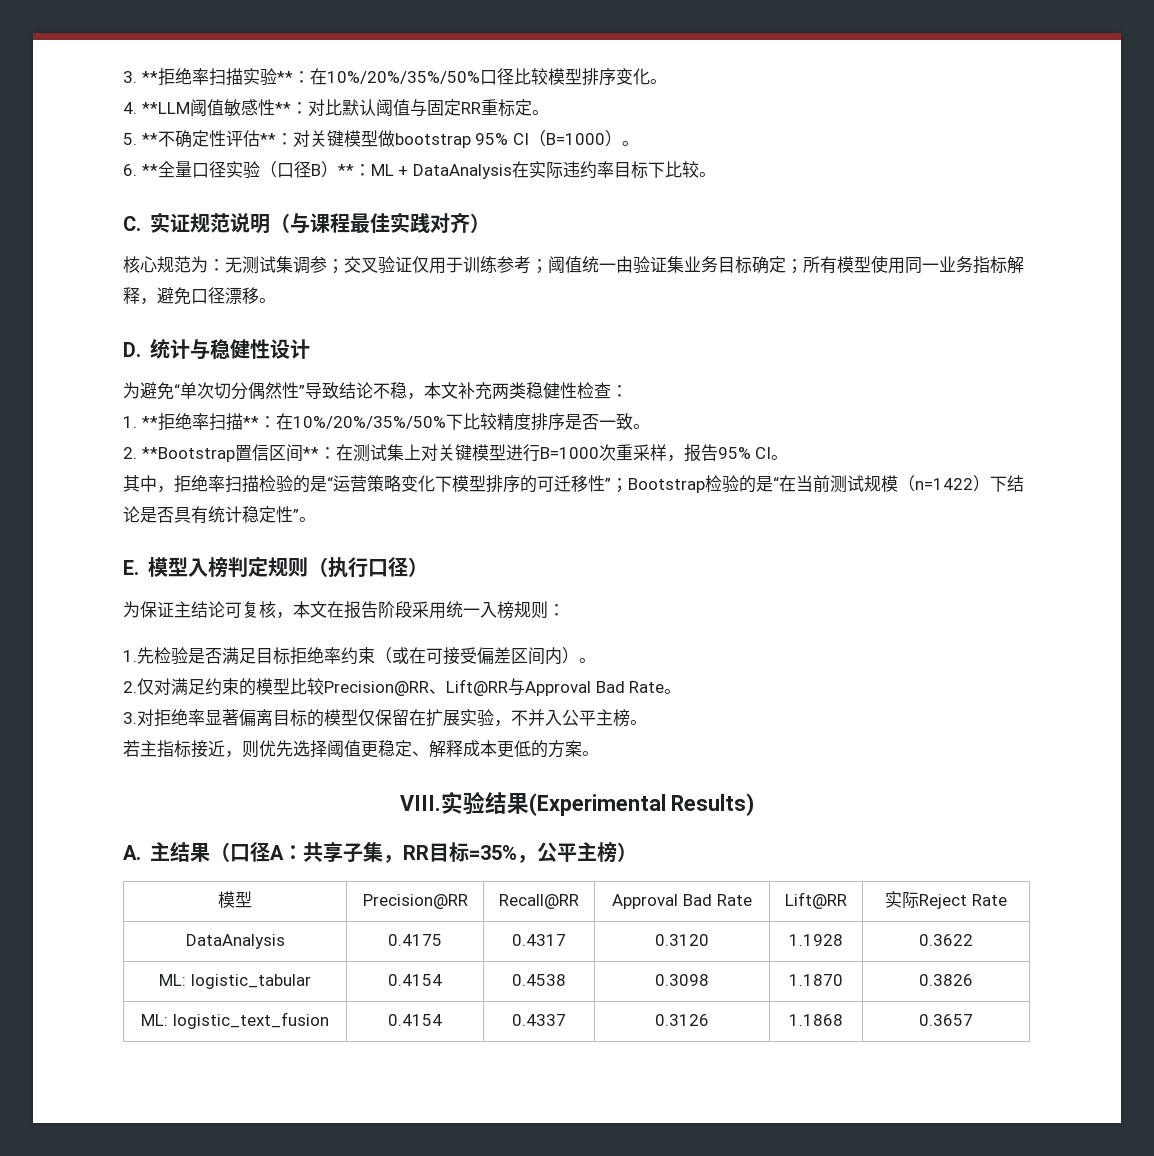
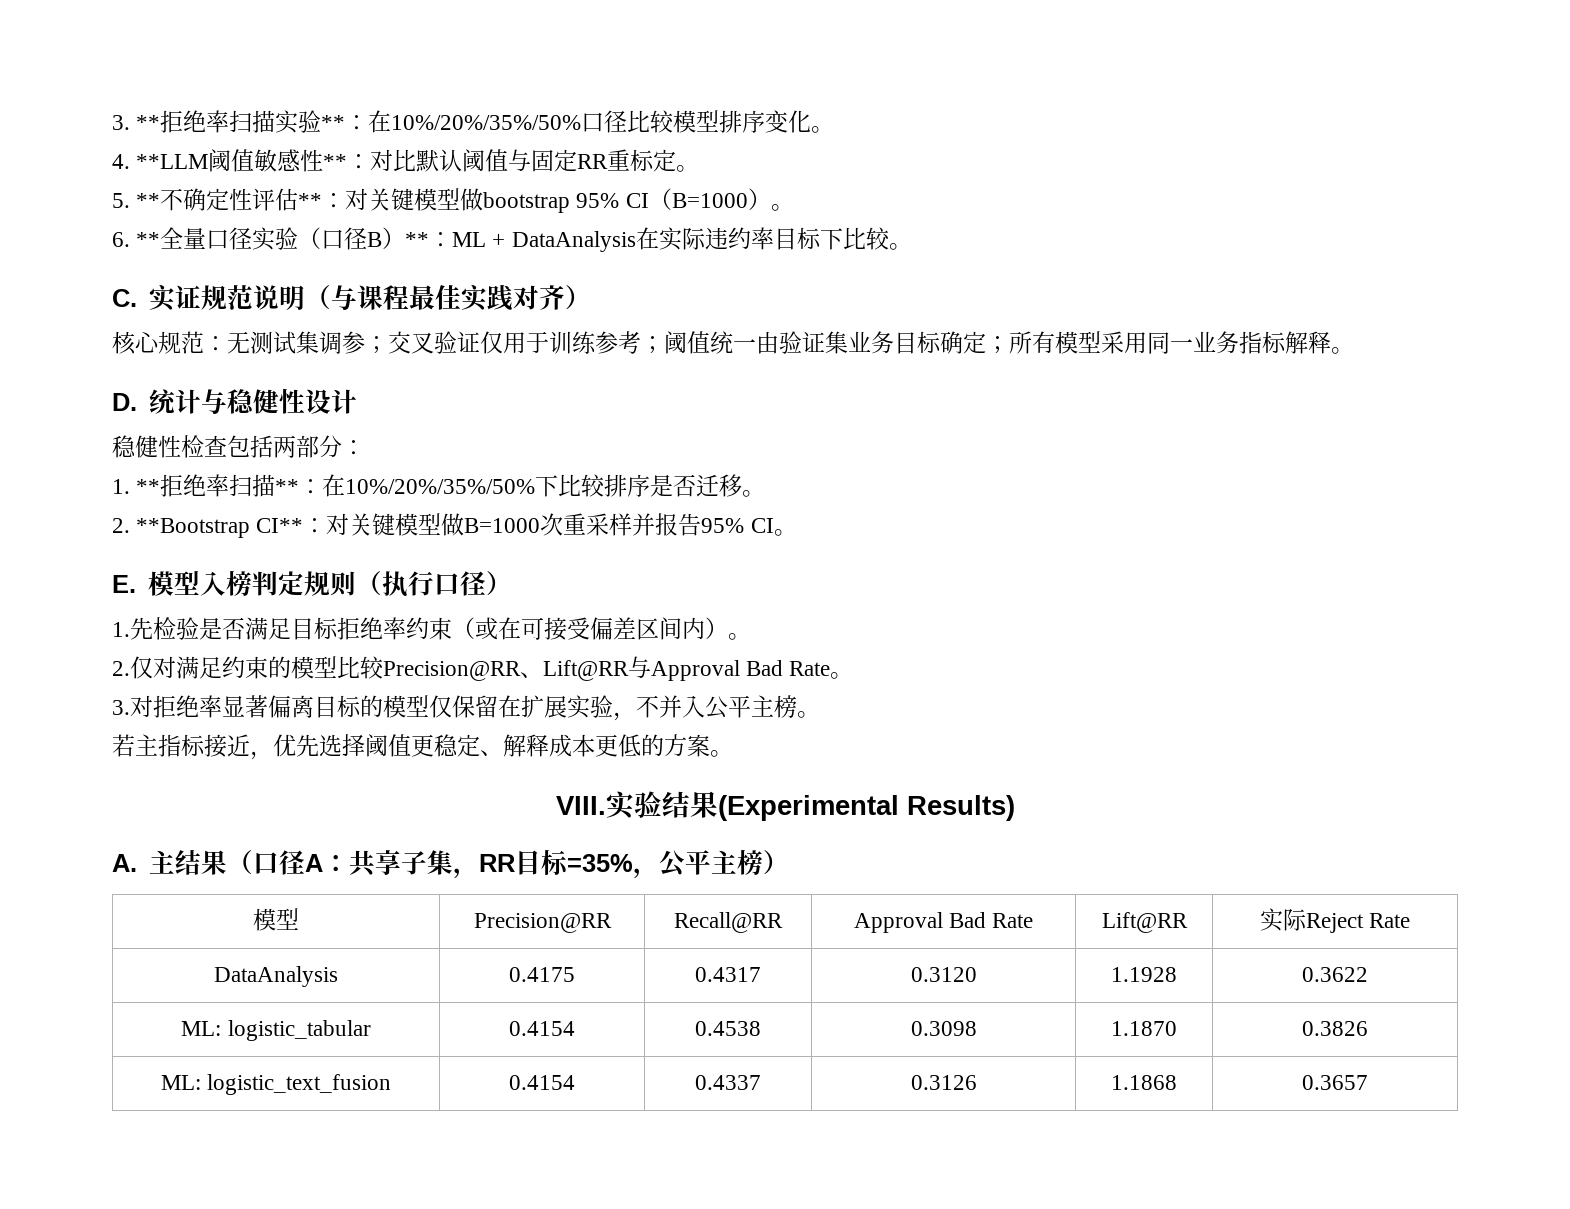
- 核心规范为：无测试集调参；交叉验证仅用于训练参考；阈值统一由验证集业务目标确定；所有模型使用同一业务指标解释，避免口径漂移。
+ 核心规范：无测试集调参；交叉验证仅用于训练参考；阈值统一由验证集业务目标确定；所有模型采用同一业务指标解释。
- 为避免“单次切分偶然性”导致结论不稳，本文补充两类稳健性检查：
+ 稳健性检查包括两部分：
- 1. **拒绝率扫描**：在10%/20%/35%/50%下比较精度排序是否一致。
+ 1. **拒绝率扫描**：在10%/20%/35%/50%下比较排序是否迁移。
- 2. **Bootstrap置信区间**：在测试集上对关键模型进行B=1000次重采样，报告95% CI。
+ 2. **Bootstrap CI**：对关键模型做B=1000次重采样并报告95% CI。
- 其中，拒绝率扫描检验的是“运营策略变化下模型排序的可迁移性”；Bootstrap检验的是“在当前测试规模（n=1422）下结论是否具有统计稳定性”。
- 为保证主结论可复核，本文在报告阶段采用统一入榜规则：
- 若主指标接近，则优先选择阈值更稳定、解释成本更低的方案。
+ 若主指标接近，优先选择阈值更稳定、解释成本更低的方案。

